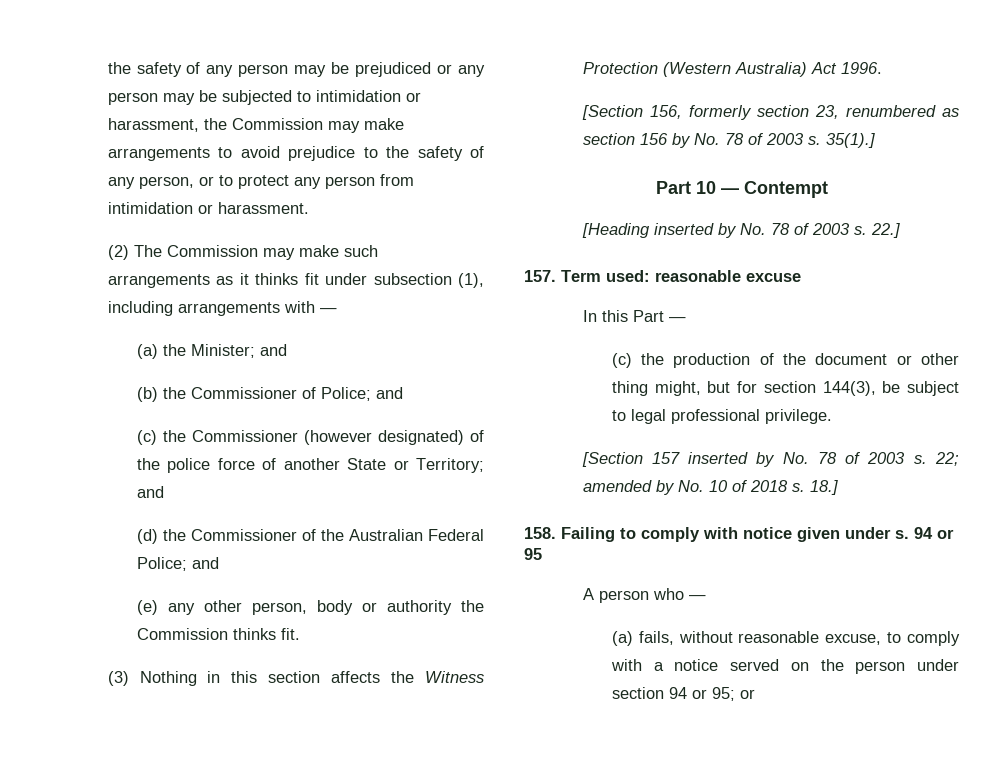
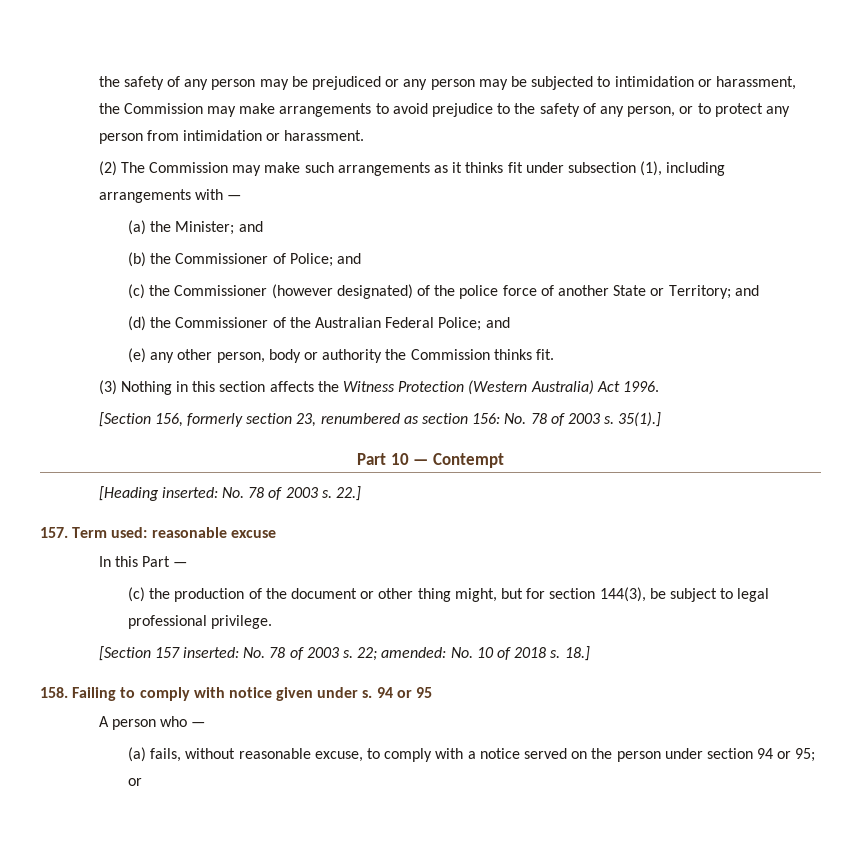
- [Section 156, formerly section 23, renumbered as section 156 by No. 78 of 2003 s.
+ [Section 156, formerly section 23, renumbered as section 156: No. 78 of 2003 s.
- [Heading inserted by No. 78 of 2003 s.
+ [Heading inserted: No. 78 of 2003 s.
- [Section 157 inserted by No. 78 of 2003 s.
+ [Section 157 inserted: No. 78 of 2003 s.
- 22; amended by No. 10 of 2018 s.
+ 22; amended: No. 10 of 2018 s.

